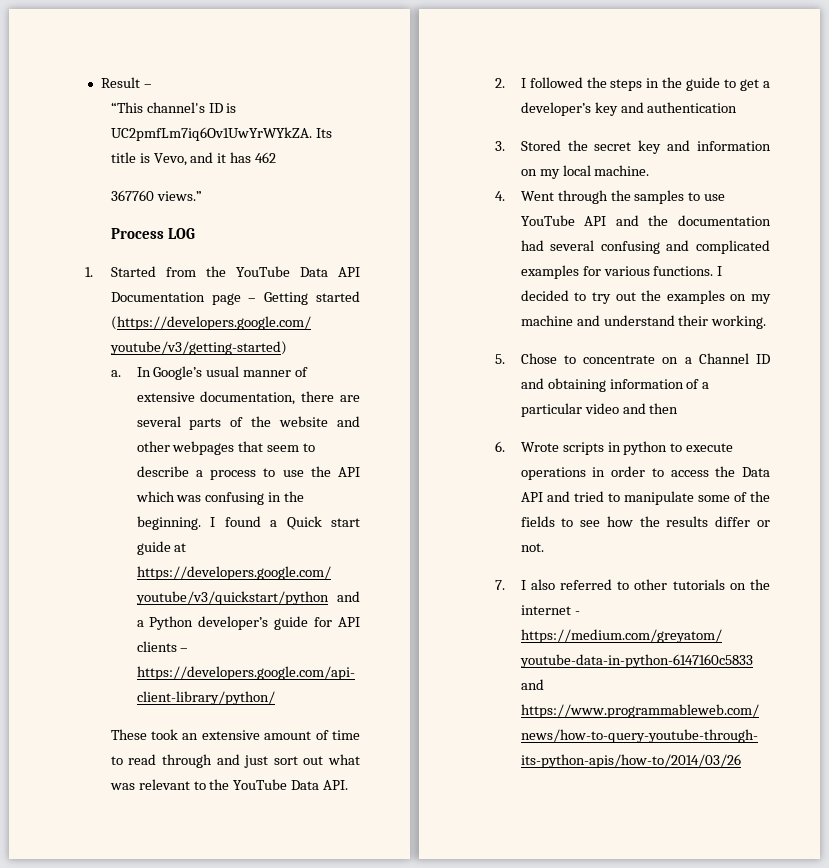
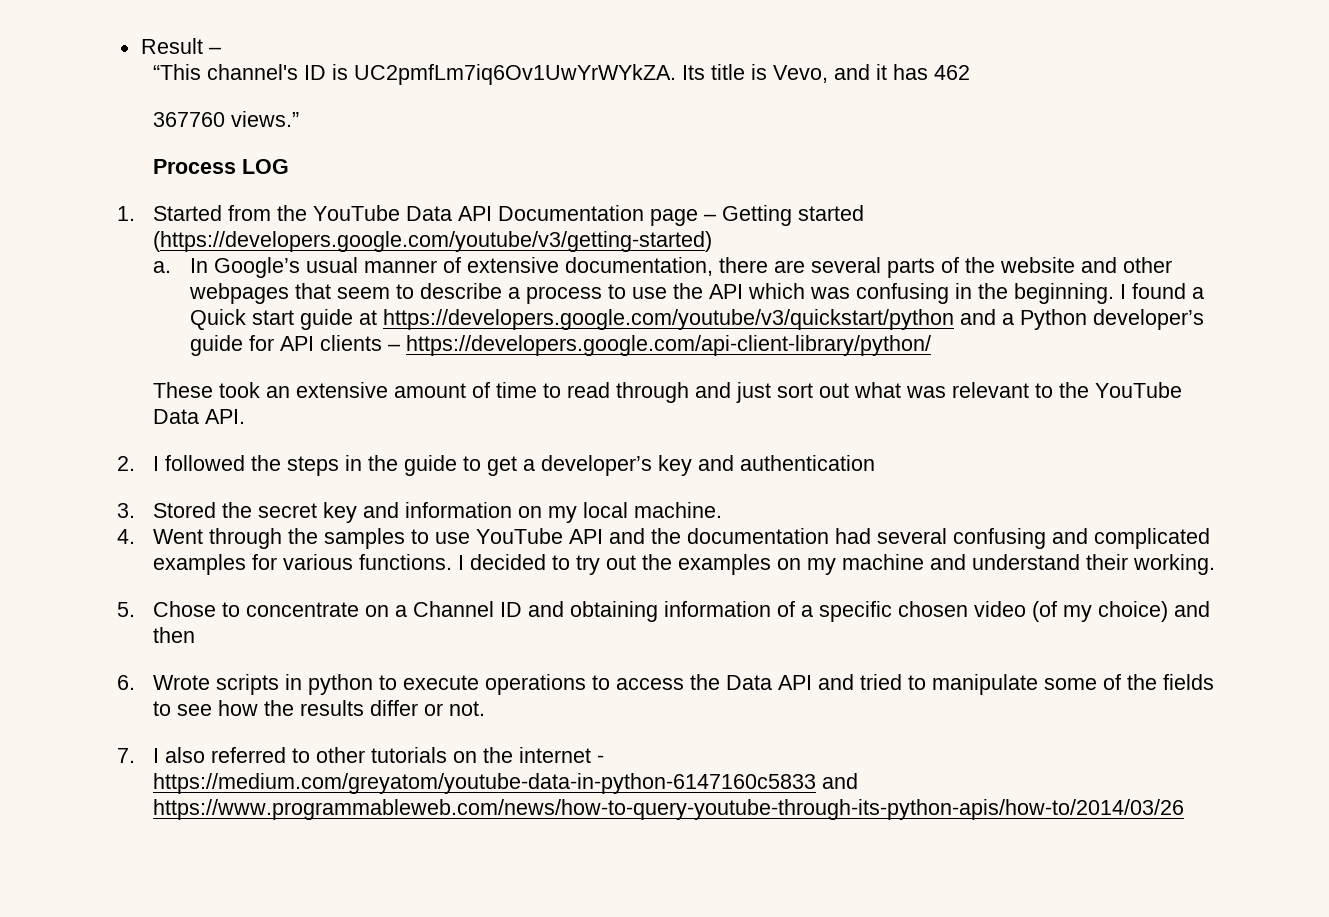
- 5. Chose to concentrate on a Channel ID and obtaining information of a particular video and then
+ 5. Chose to concentrate on a Channel ID and obtaining information of a specific chosen video (of my choice) and then
- 6. Wrote scripts in python to execute operations in order to access the Data API and tried to manipulate some of the fields to see how the results differ or not.
+ 6. Wrote scripts in python to execute operations to access the Data API and tried to manipulate some of the fields to see how the results differ or not.

